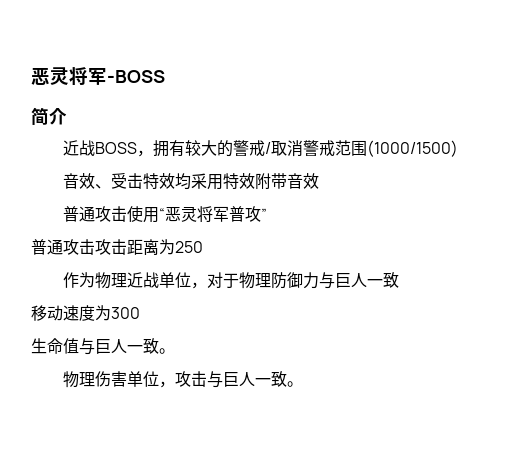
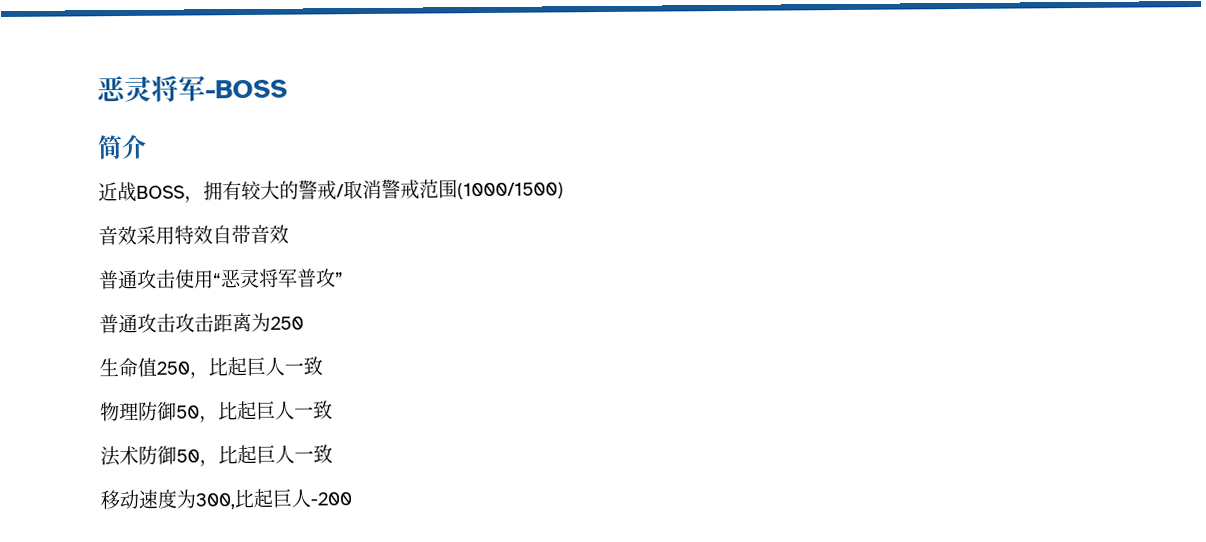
- 音效、受击特效均采用特效附带音效
+ 音效采用特效自带音效
- 作为物理近战单位，对于物理防御力与巨人一致
+ 生命值250，比起巨人一致
+ 物理防御50，比起巨人一致
+ 法术防御50，比起巨人一致
- 移动速度为300
- 生命值与巨人一致。
- 物理伤害单位，攻击与巨人一致。
+ 移动速度为300,比起巨人-200

